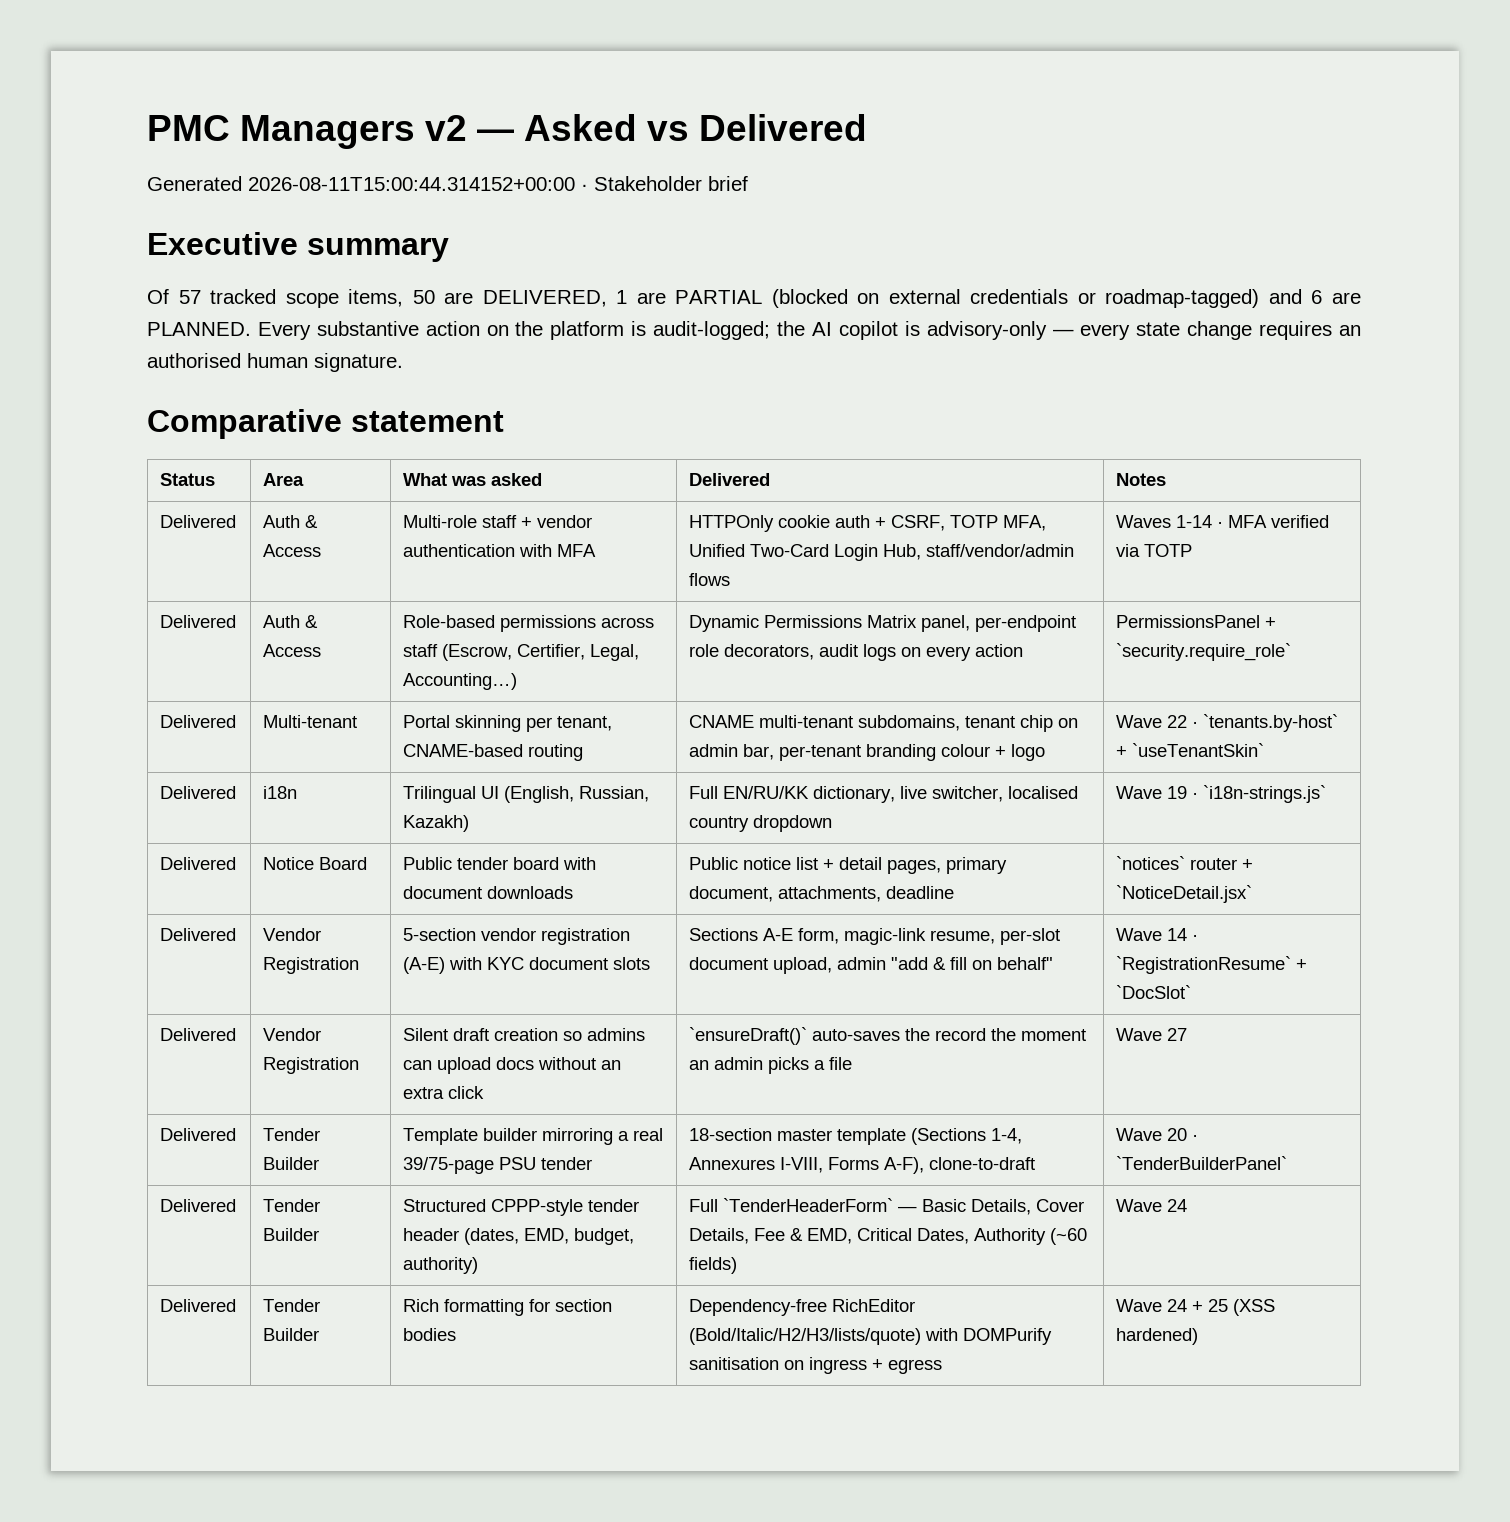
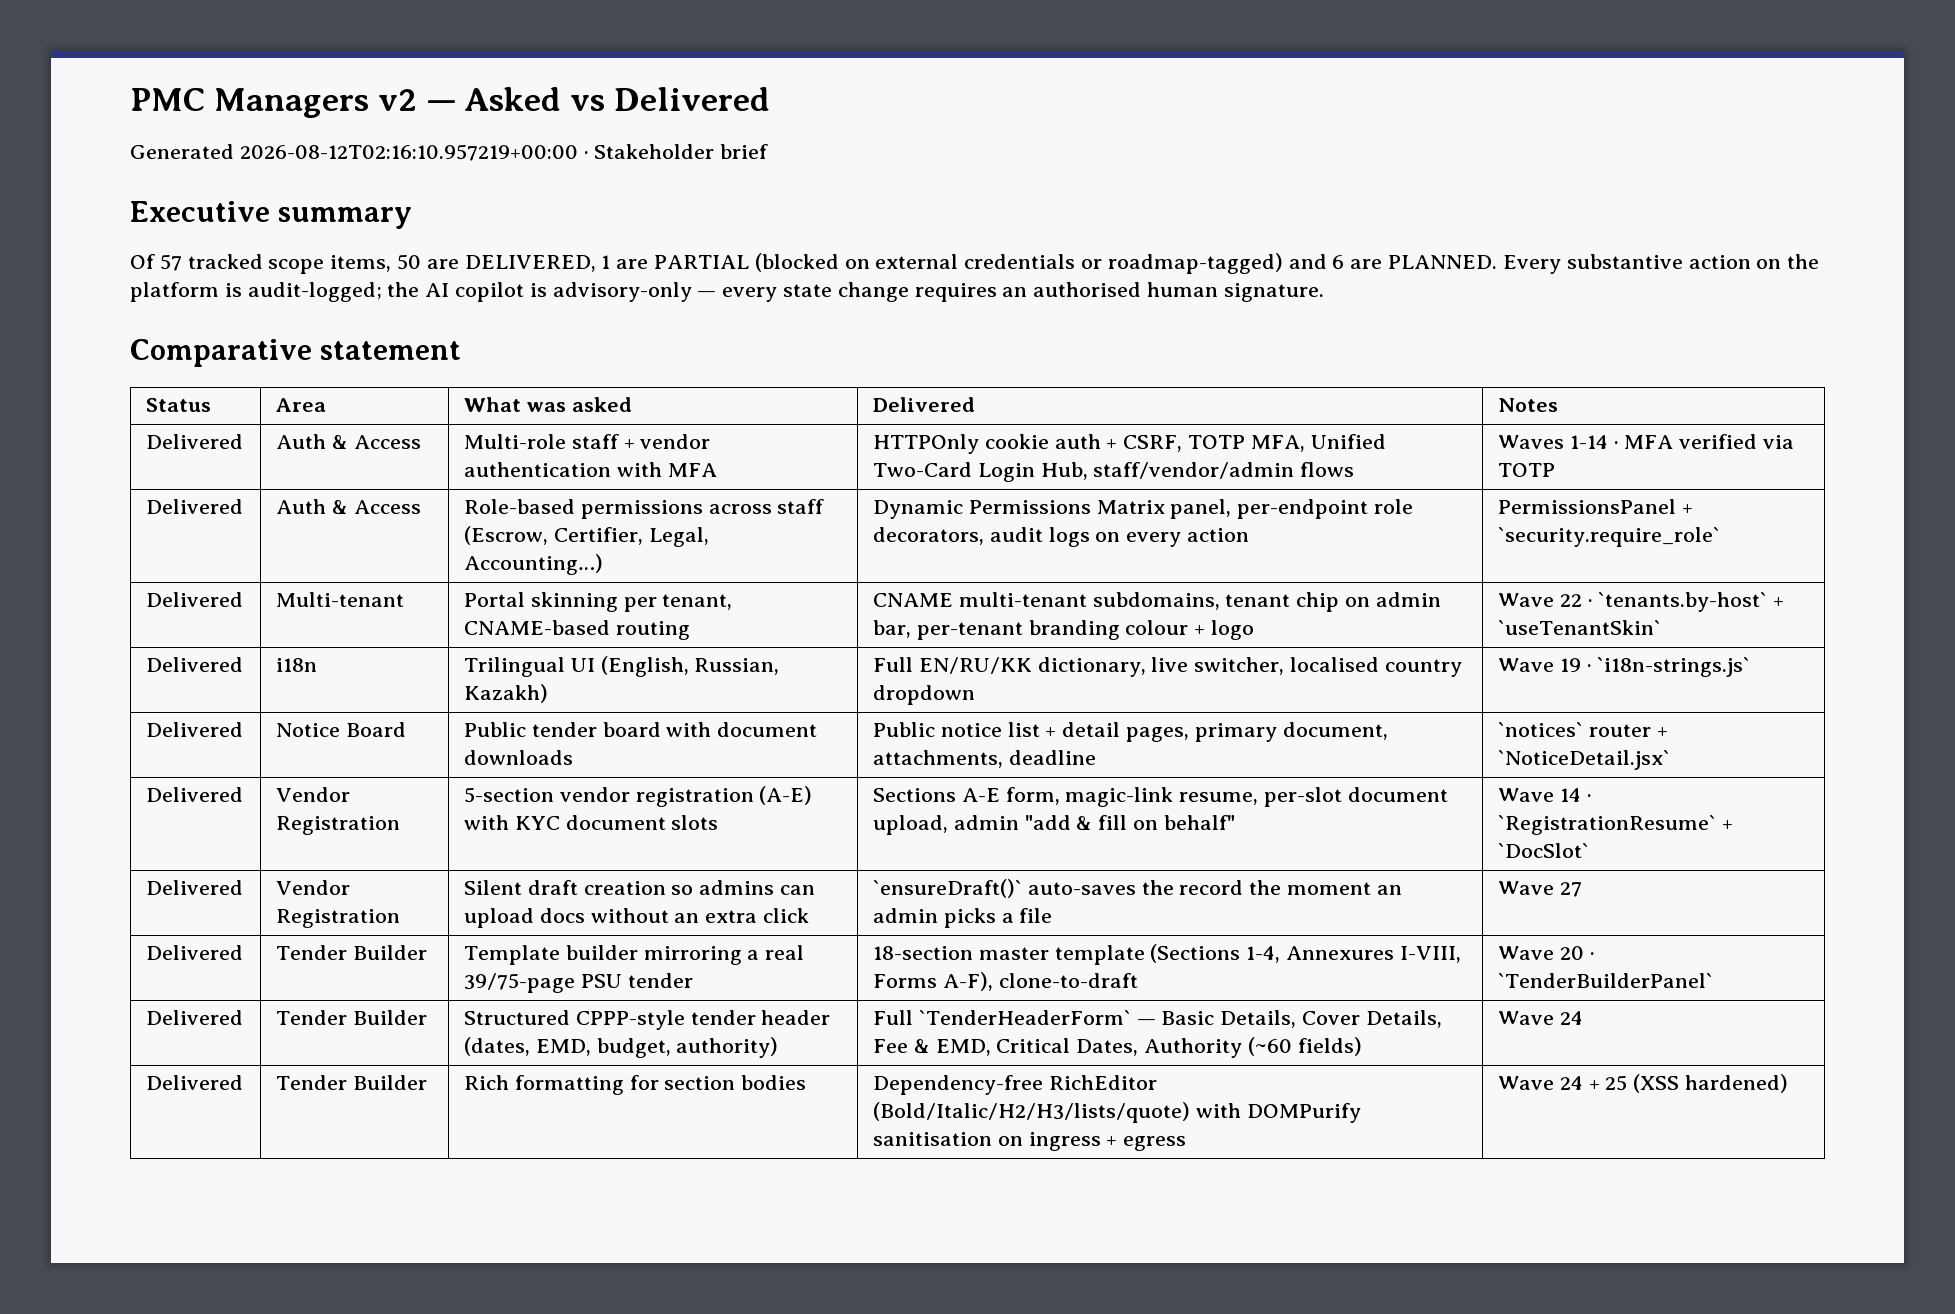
- Generated 2026-08-11T15:00:44.314152+00:00 · Stakeholder brief
+ Generated 2026-08-12T02:16:10.957219+00:00 · Stakeholder brief

